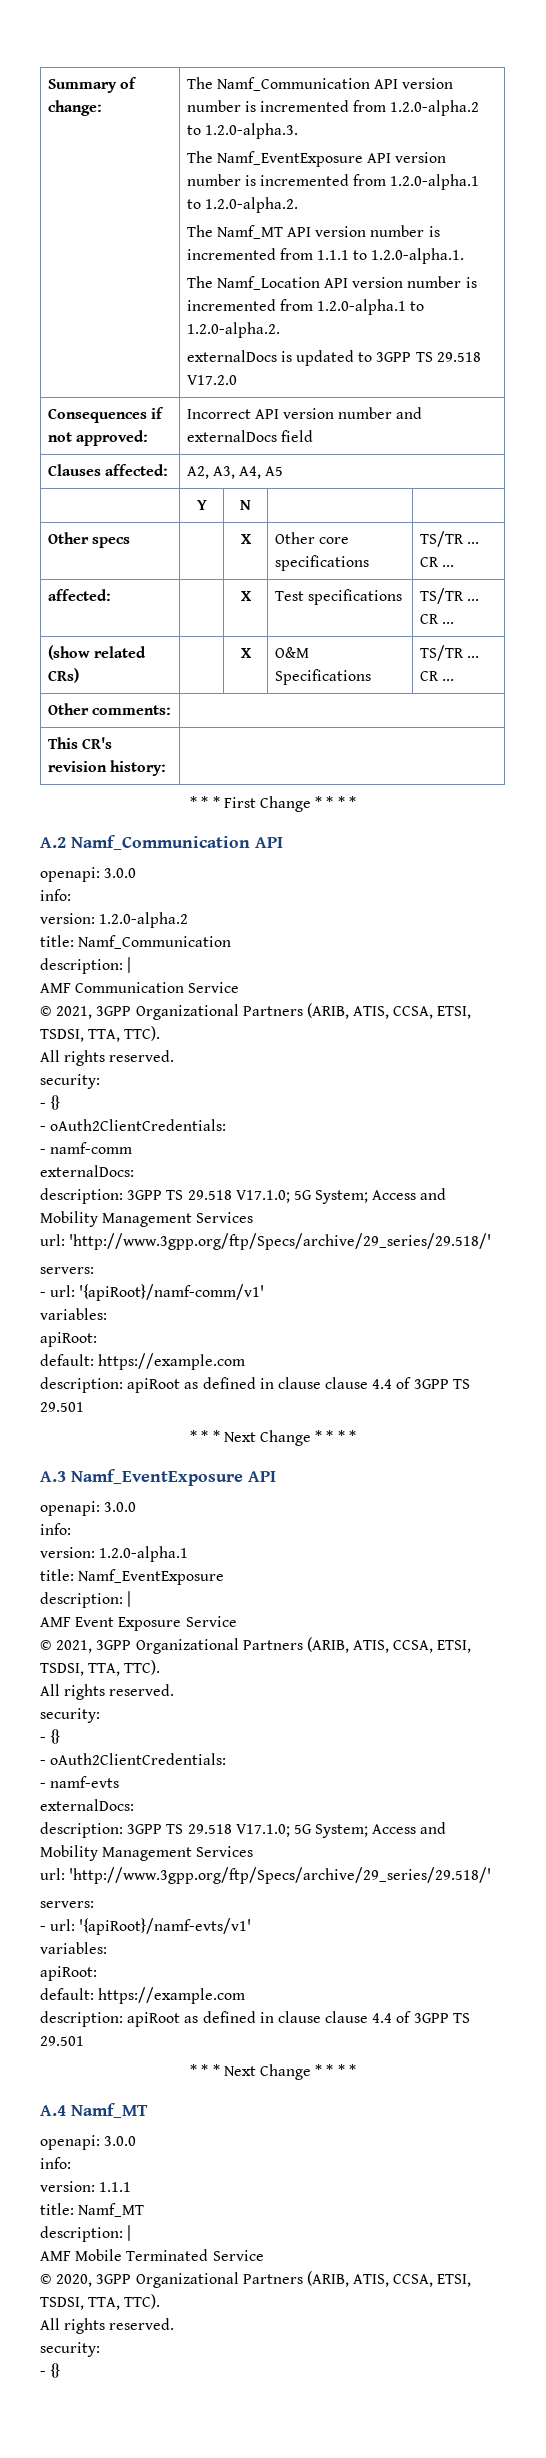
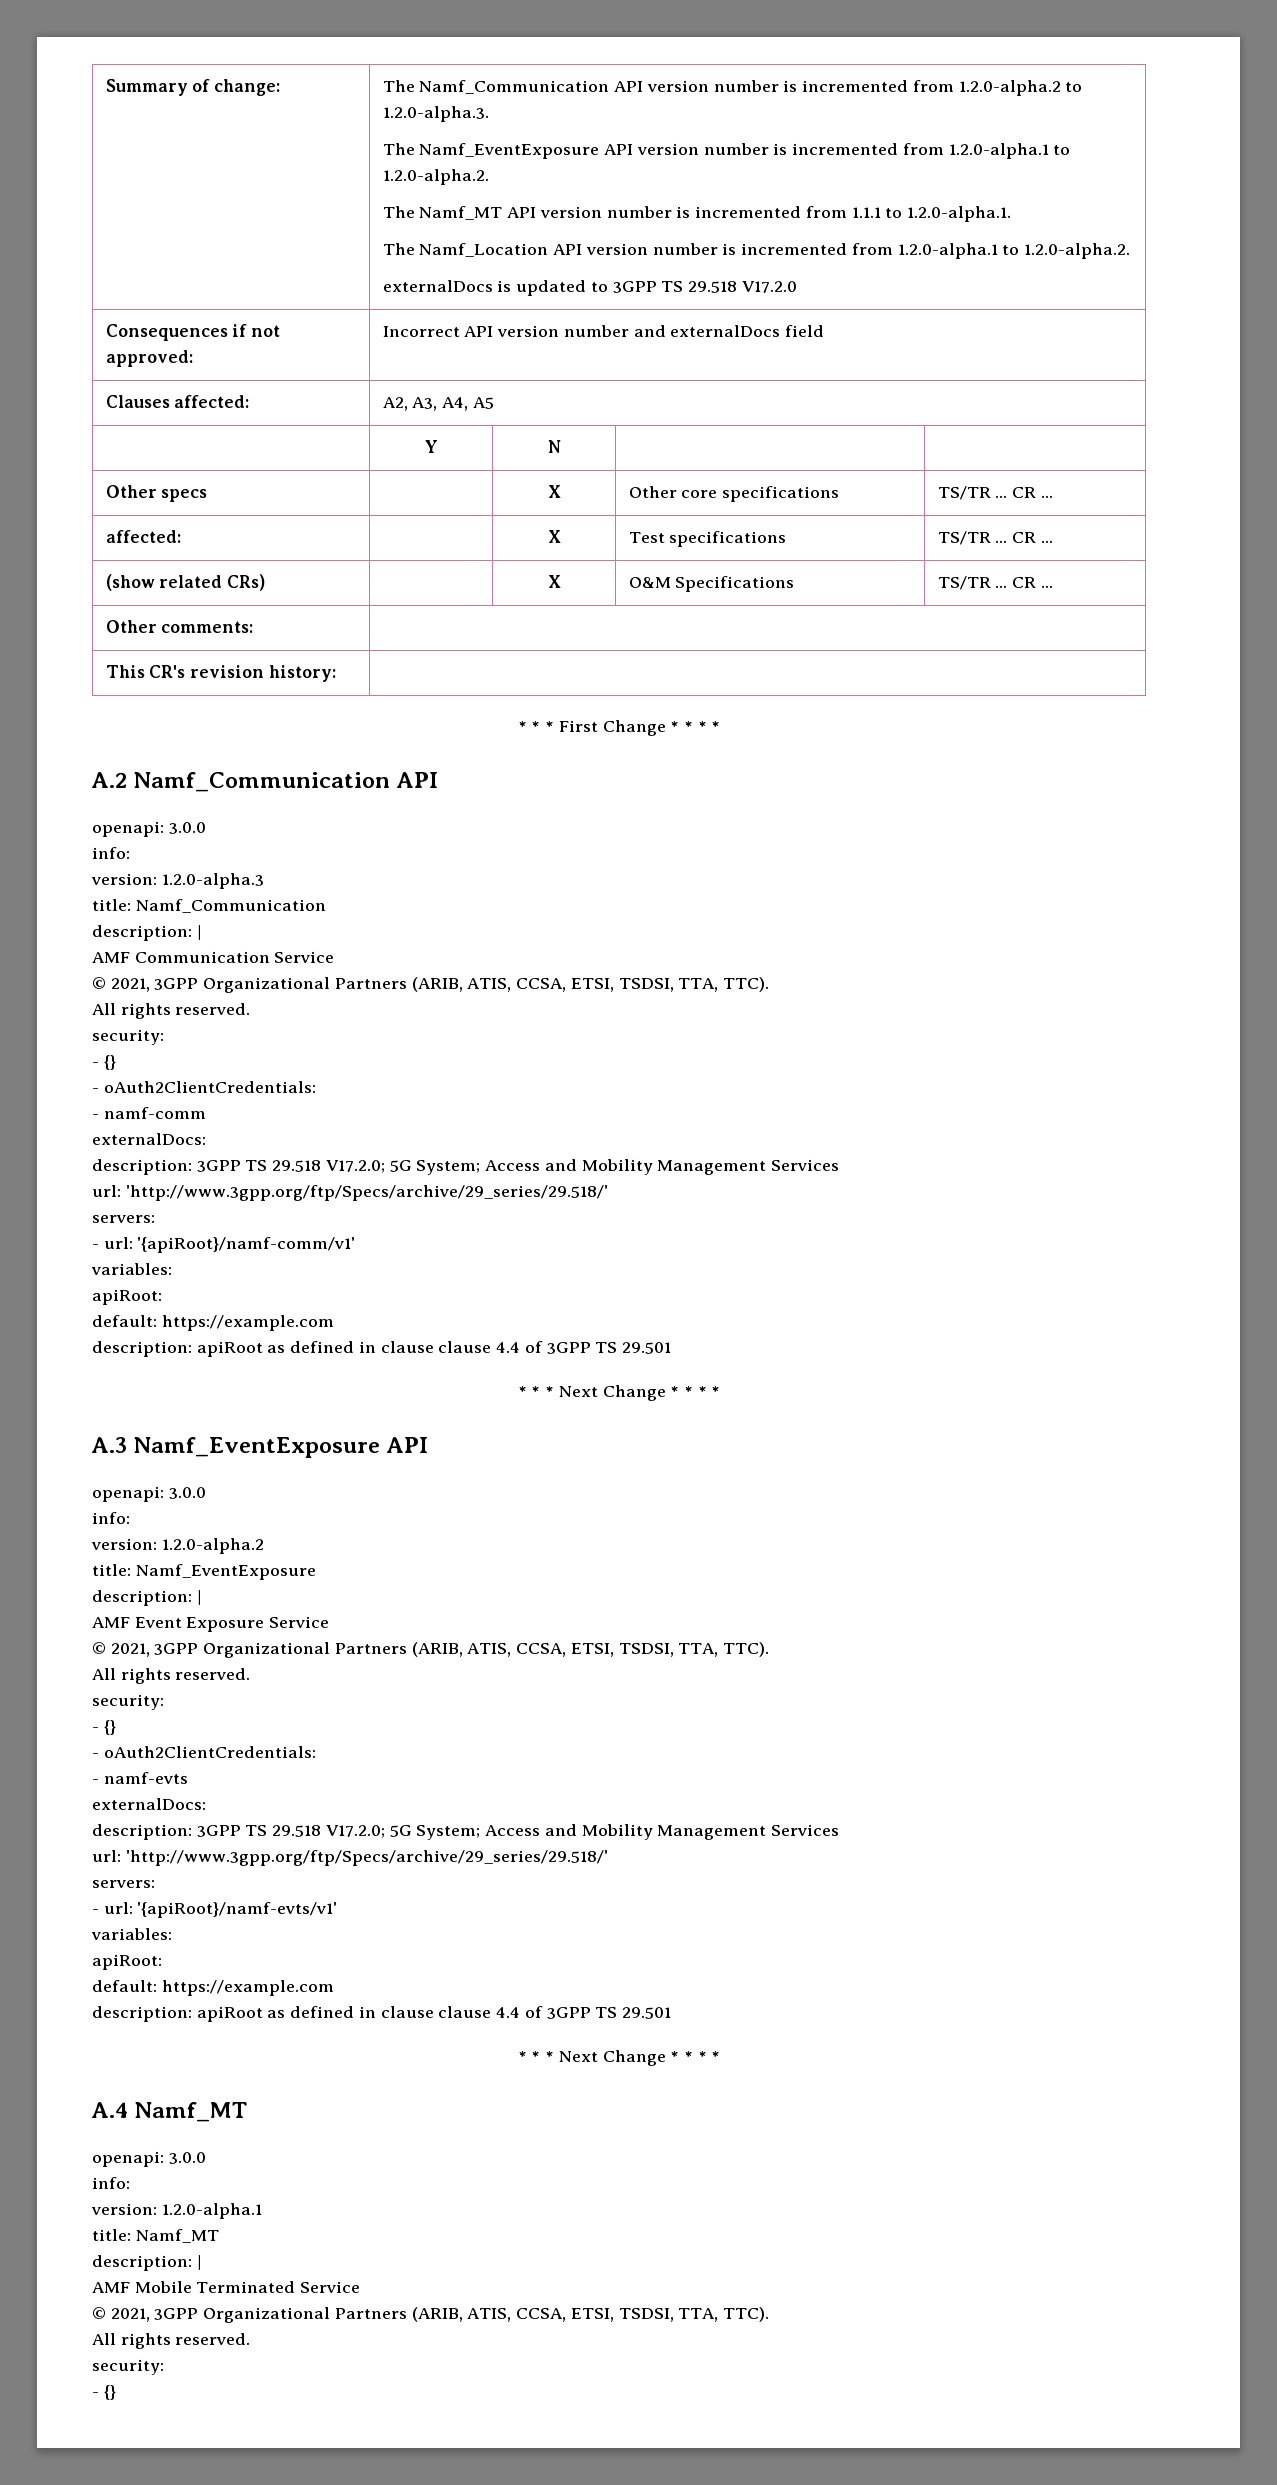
- version: 1.2.0-alpha.2
+ version: 1.2.0-alpha.3
  - namf-comm
  externalDocs:
- description: 3GPP TS 29.518 V17.1.0; 5G System; Access and Mobility Management Services
+ description: 3GPP TS 29.518 V17.2.0; 5G System; Access and Mobility Management Services
- version: 1.2.0-alpha.1
+ version: 1.2.0-alpha.2
  - namf-evts
  externalDocs:
- description: 3GPP TS 29.518 V17.1.0; 5G System; Access and Mobility Management Services
+ description: 3GPP TS 29.518 V17.2.0; 5G System; Access and Mobility Management Services
- version: 1.1.1
+ version: 1.2.0-alpha.1
  AMF Mobile Terminated Service
- © 2020, 3GPP Organizational Partners (ARIB, ATIS, CCSA, ETSI, TSDSI, TTA, TTC).
+ © 2021, 3GPP Organizational Partners (ARIB, ATIS, CCSA, ETSI, TSDSI, TTA, TTC).

